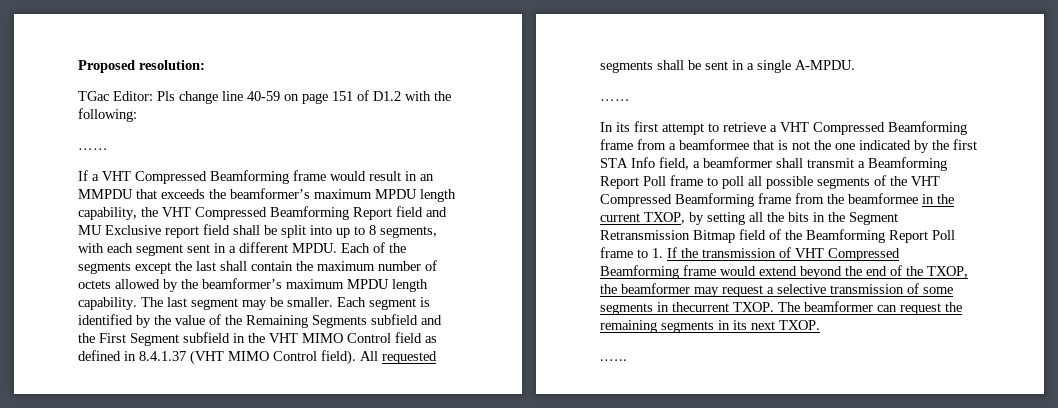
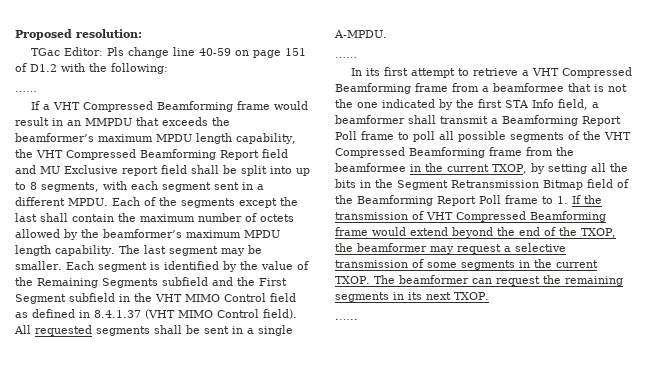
- In its first attempt to retrieve a VHT Compressed Beamforming frame from a beamformee that is not the one indicated by the first STA Info field, a beamformer shall transmit a Beamforming Report Poll frame to poll all possible segments of the VHT Compressed Beamforming frame from the beamformee in the current TXOP, by setting all the bits in the Segment Retransmission Bitmap field of the Beamforming Report Poll frame to 1. If the transmission of VHT Compressed Beamforming frame would extend beyond the end of the TXOP, the beamformer may request a selective transmission of some segments in thecurrent TXOP.
+ In its first attempt to retrieve a VHT Compressed Beamforming frame from a beamformee that is not the one indicated by the first STA Info field, a beamformer shall transmit a Beamforming Report Poll frame to poll all possible segments of the VHT Compressed Beamforming frame from the beamformee in the current TXOP, by setting all the bits in the Segment Retransmission Bitmap field of the Beamforming Report Poll frame to 1. If the transmission of VHT Compressed Beamforming frame would extend beyond the end of the TXOP, the beamformer may request a selective transmission of some segments in the current TXOP.

